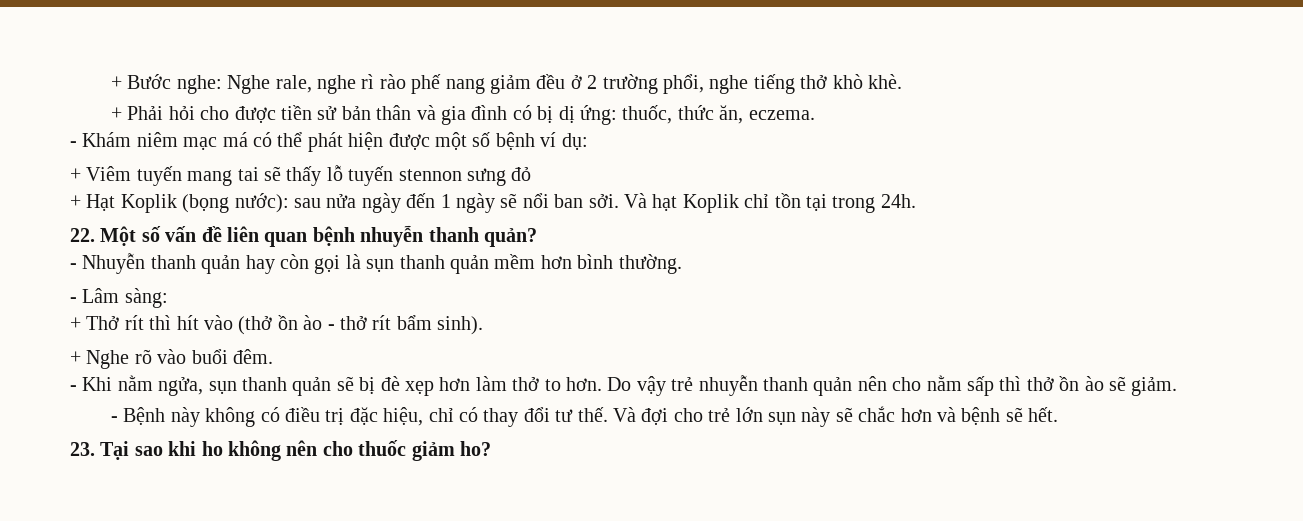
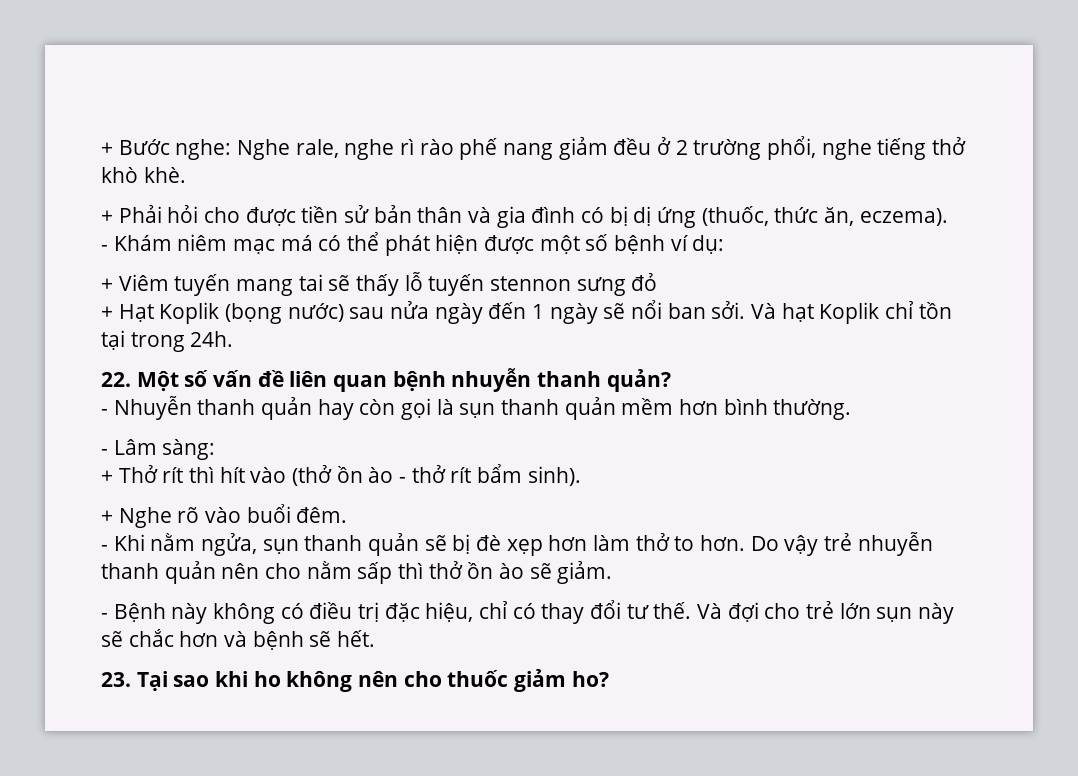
- + Phải hỏi cho được tiền sử bản thân và gia đình có bị dị ứng: thuốc, thức ăn, eczema.
+ + Phải hỏi cho được tiền sử bản thân và gia đình có bị dị ứng (thuốc, thức ăn, eczema).
- + Hạt Koplik (bọng nước): sau nửa ngày đến 1 ngày sẽ nổi ban sởi.
+ + Hạt Koplik (bọng nước) sau nửa ngày đến 1 ngày sẽ nổi ban sởi.

